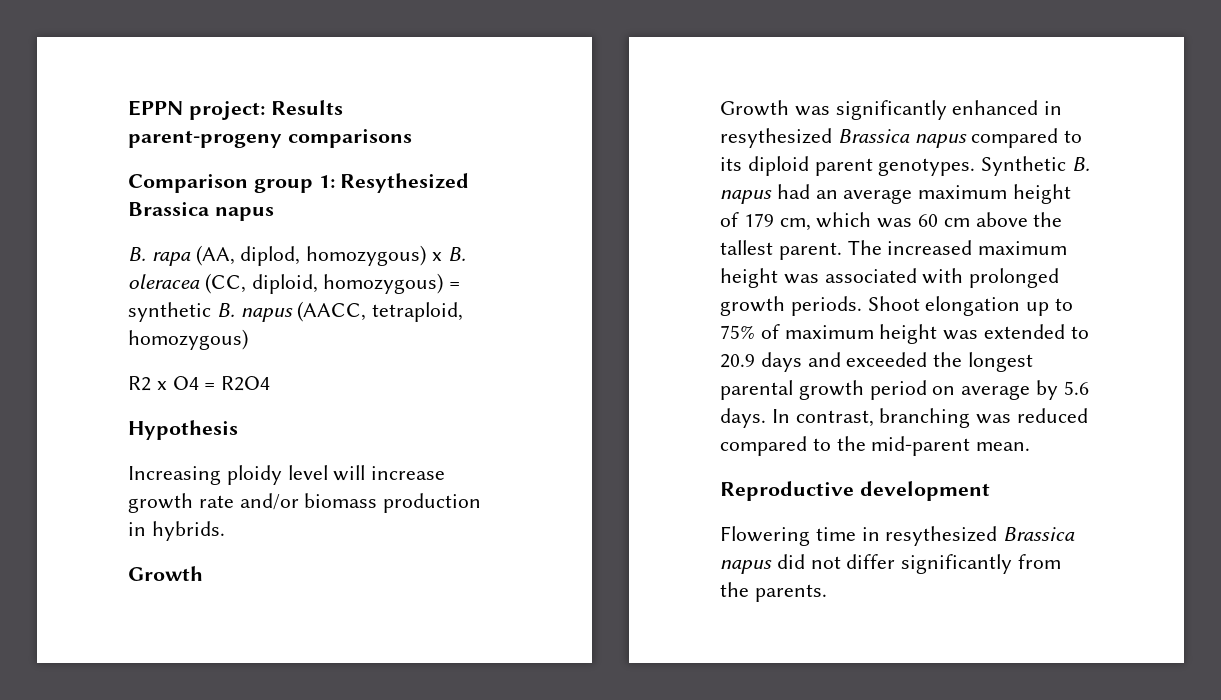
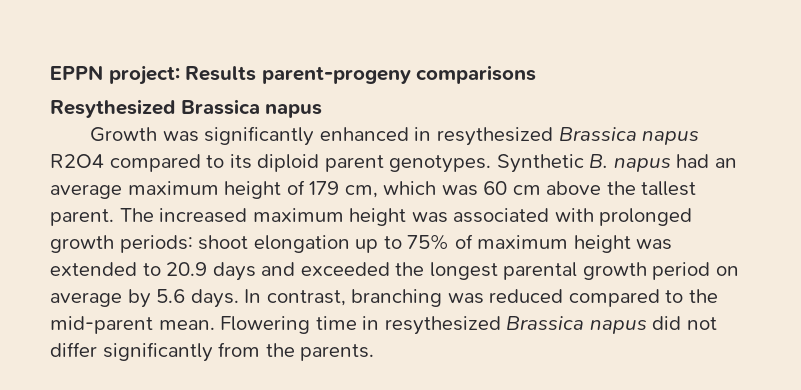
- Comparison group 1: Resythesized Brassica napus
+ Resythesized Brassica napus
- B. rapa (AA, diplod, homozygous) x B. oleracea (CC, diploid, homozygous) = synthetic B. napus (AACC, tetraploid, homozygous)
- R2 x O4 = R2O4
- Hypothesis
- Increasing ploidy level will increase growth rate and/or biomass production in hybrids.
- Growth
- Growth was significantly enhanced in resythesized Brassica napus compared to its diploid parent genotypes.
+ Growth was significantly enhanced in resythesized Brassica napus R2O4 compared to its diploid parent genotypes.
- The increased maximum height was associated with prolonged growth periods. Shoot elongation up to 75% of maximum height was extended to 20.9 days and exceeded the longest parental growth period on average by 5.6 days.
+ The increased maximum height was associated with prolonged growth periods: shoot elongation up to 75% of maximum height was extended to 20.9 days and exceeded the longest parental growth period on average by 5.6 days.
- In contrast, branching was reduced compared to the mid-parent mean.
- Reproductive development
- Flowering time in resythesized Brassica napus did not differ significantly from the parents.
+ In contrast, branching was reduced compared to the mid-parent mean. Flowering time in resythesized Brassica napus did not differ significantly from the parents.

